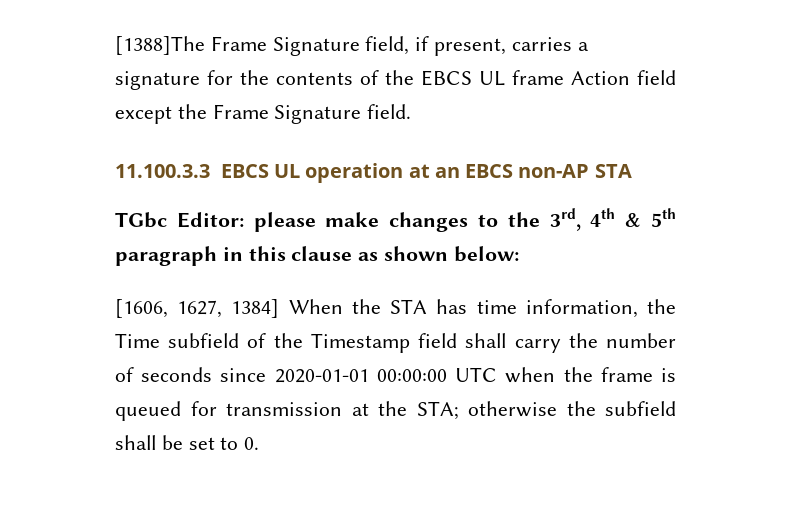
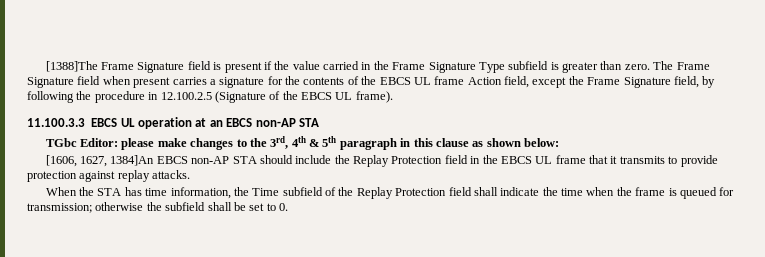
- [1388]The Frame Signature field, if present, carries a signature for the contents of the EBCS UL frame Action field except the Frame Signature field.
+ [1388]The Frame Signature field is present if the value carried in the Frame Signature Type subfield is greater than zero. The Frame Signature field when present carries a signature for the contents of the EBCS UL frame Action field, except the Frame Signature field, by following the procedure in 12.100.2.5 (Signature of the EBCS UL frame).
- [1606, 1627, 1384] When the STA has time information, the Time subfield of the Timestamp field shall carry the number of seconds since 2020-01-01 00:00:00 UTC when the frame is queued for transmission at the STA; otherwise the subfield shall be set to 0.
+ [1606, 1627, 1384]An EBCS non-AP STA should include the Replay Protection field in the EBCS UL frame that it transmits to provide protection against replay attacks.
+ When the STA has time information, the Time subfield of the Replay Protection field shall indicate the time when the frame is queued for transmission; otherwise the subfield shall be set to 0.

